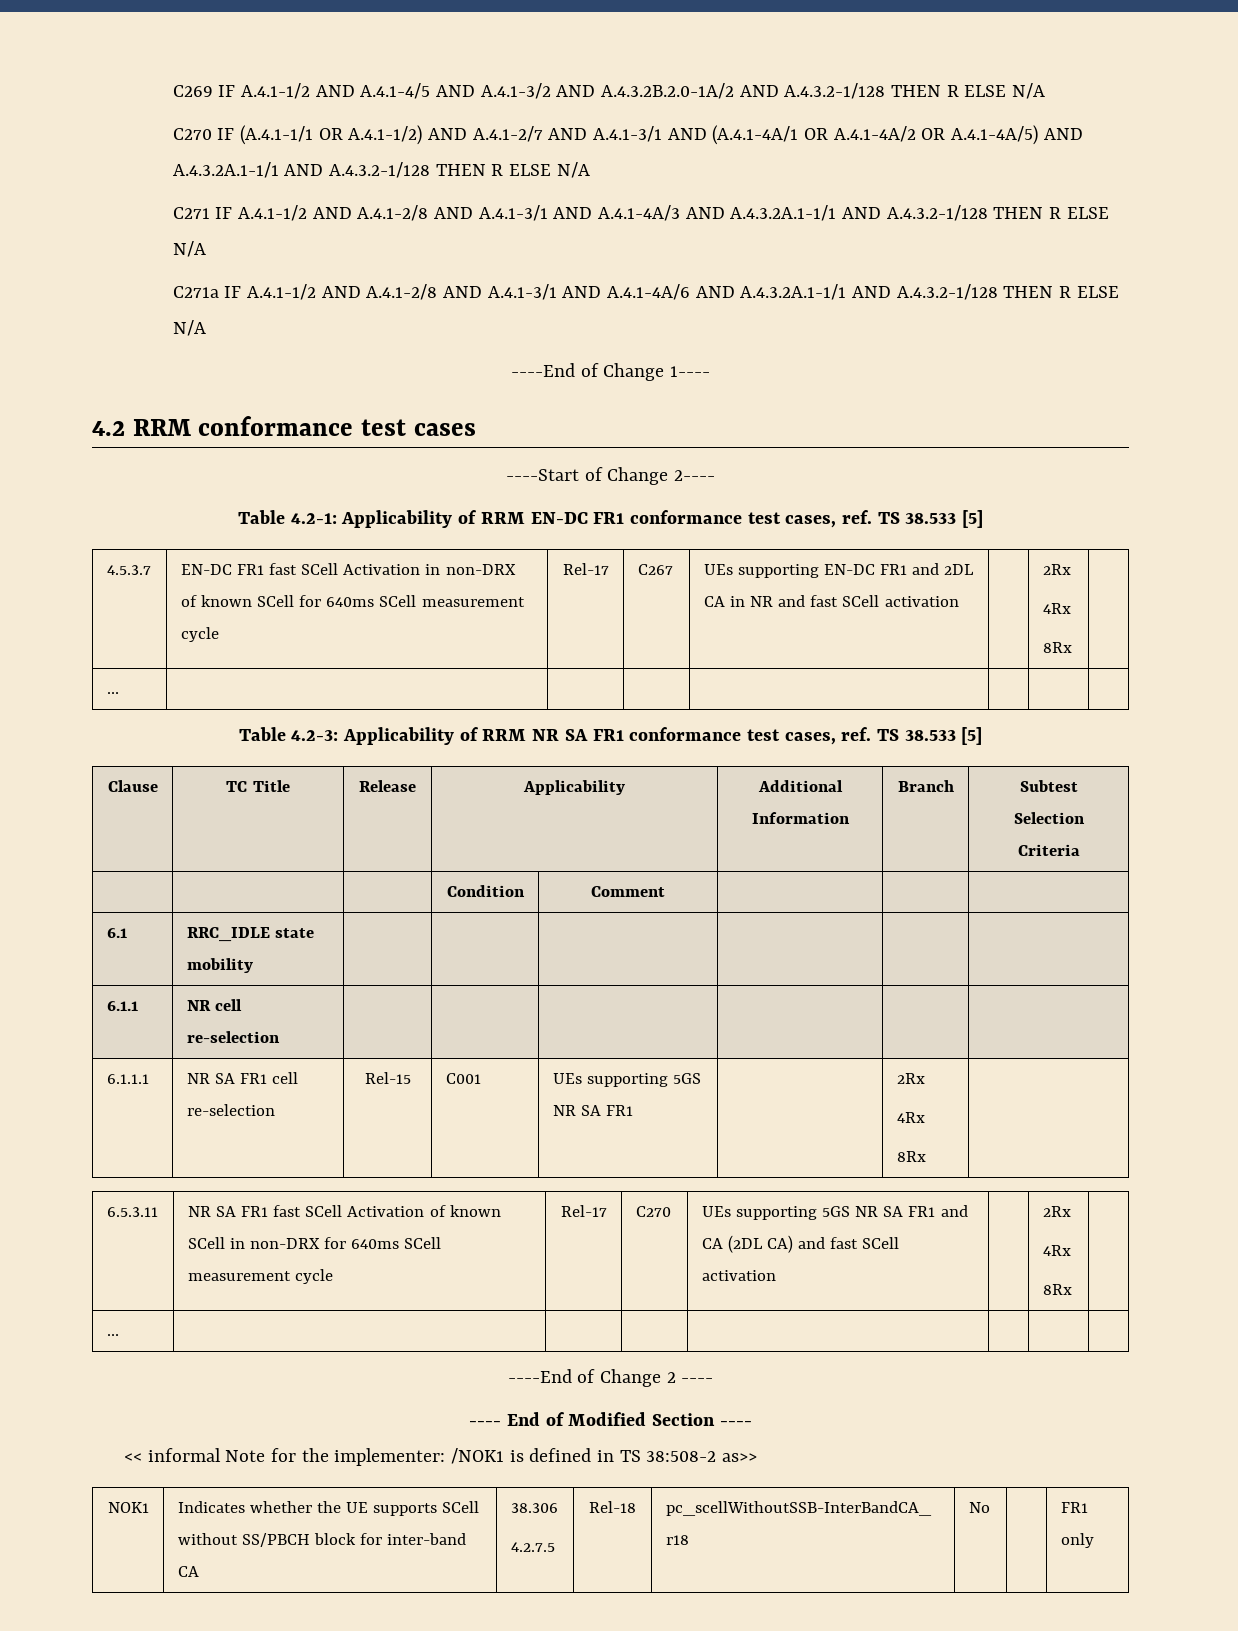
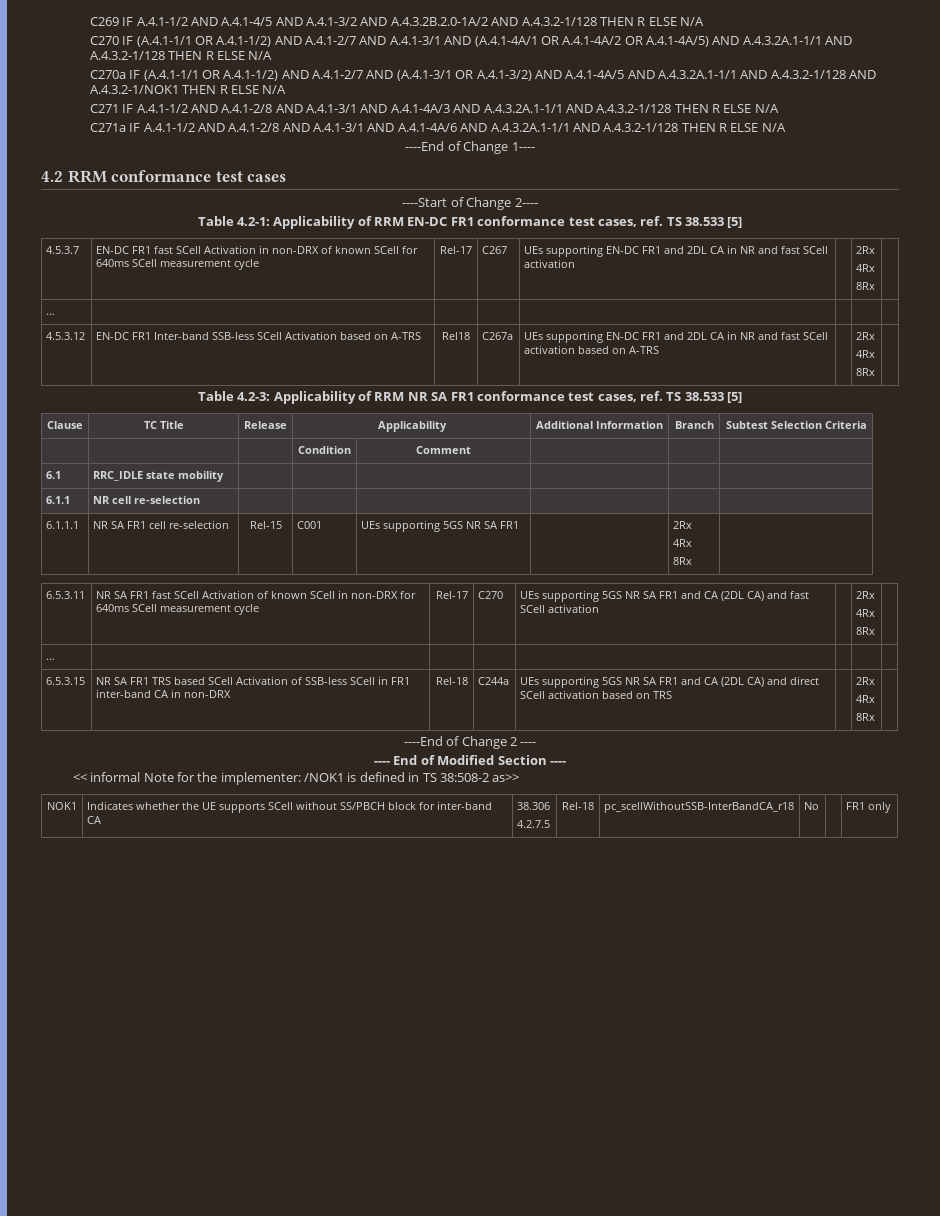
+ C270a IF (A.4.1-1/1 OR A.4.1-1/2) AND A.4.1-2/7 AND (A.4.1-3/1 OR A.4.1-3/2) AND A.4.1-4A/5 AND A.4.3.2A.1-1/1 AND A.4.3.2-1/128 AND A.4.3.2-1/NOK1 THEN R ELSE N/A
+ 4.5.3.12 | EN-DC FR1 Inter-band SSB-less SCell Activation based on A-TRS | Rel18 | C267a | UEs supporting EN-DC FR1 and 2DL CA in NR and fast SCell activation based on A-TRS | | 2Rx
+ 4Rx
+ 8Rx |
+ 6.5.3.15 | NR SA FR1 TRS based SCell Activation of SSB-less SCell in FR1 inter-band CA in non-DRX | Rel-18 | C244a | UEs supporting 5GS NR SA FR1 and CA (2DL CA) and direct SCell activation based on TRS | | 2Rx
+ 4Rx
+ 8Rx |

